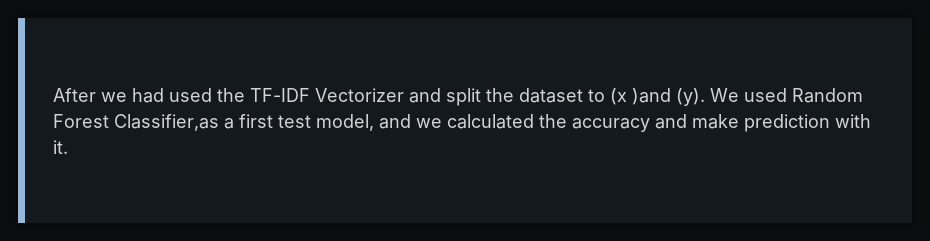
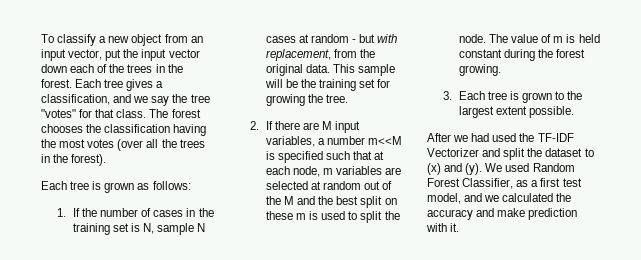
+ To classify a new object from an input vector, put the input vector down each of the trees in the forest. Each tree gives a classification, and we say the tree "votes" for that class. The forest chooses the classification having the most votes (over all the trees in the forest).
+ Each tree is grown as follows:
+ 1. If the number of cases in the training set is N, sample N cases at random - but with replacement, from the original data. This sample will be the training set for growing the tree.
+ 2. If there are M input variables, a number m<<M is specified such that at each node, m variables are selected at random out of the M and the best split on these m is used to split the node. The value of m is held constant during the forest growing.
+ 3. Each tree is grown to the largest extent possible.
- After we had used the TF-IDF Vectorizer and split the dataset to (x )and (y).
+ After we had used the TF-IDF Vectorizer and split the dataset to (x) and (y).
- We used Random Forest Classifier,as a first test model, and we calculated the accuracy and make prediction with it.
+ We used Random Forest Classifier, as a first test model, and we calculated the accuracy and make prediction with it.

